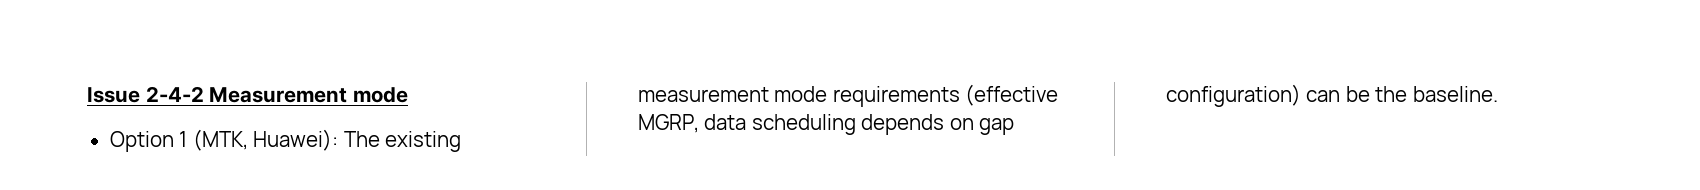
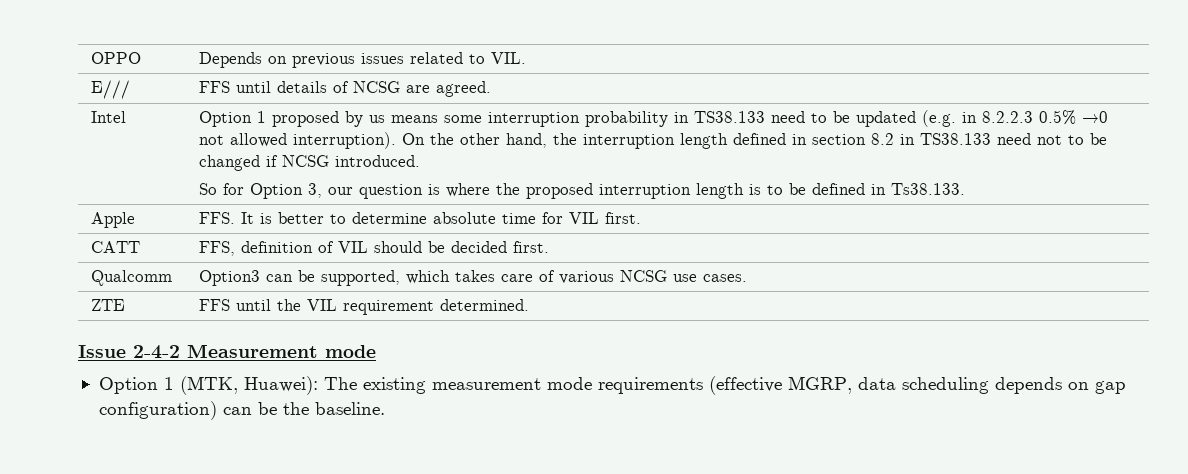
+ OPPO | Depends on previous issues related to VIL.
+ E/// | FFS until details of NCSG are agreed.
+ Intel | Option 1 proposed by us means some interruption probability in TS38.133 need to be updated (e.g. in 8.2.2.3 0.5% →0 not allowed interruption). On the other hand, the interruption length defined in section 8.2 in TS38.133 need not to be changed if NCSG introduced.
+ So for Option 3, our question is where the proposed interruption length is to be defined in Ts38.133.
+ Apple | FFS. It is better to determine absolute time for VIL first.
+ CATT | FFS, definition of VIL should be decided first.
+ Qualcomm | Option3 can be supported, which takes care of various NCSG use cases.
+ ZTE | FFS until the VIL requirement determined.

